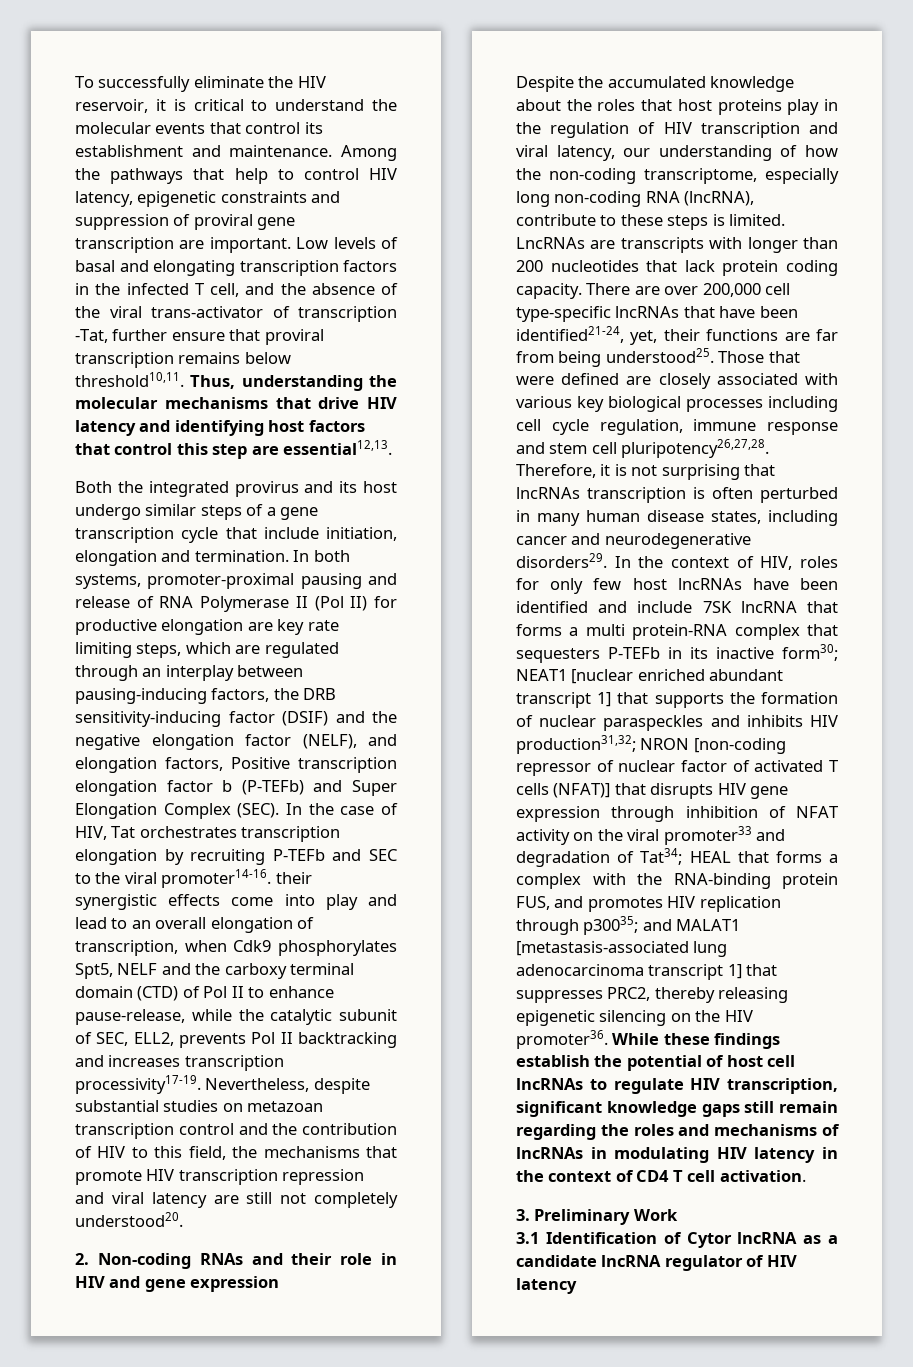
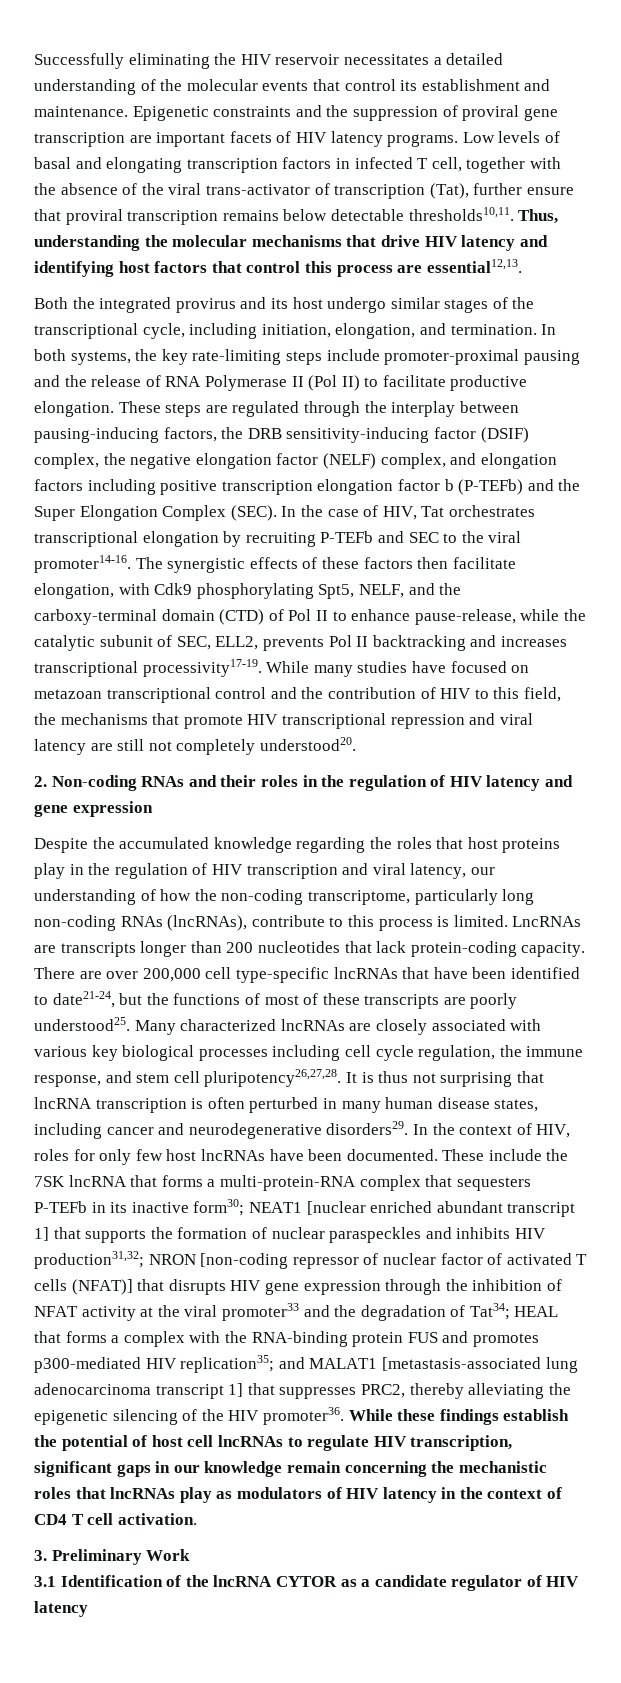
- To successfully eliminate the HIV reservoir, it is critical to understand the molecular events that control its establishment and maintenance.
+ Successfully eliminating the HIV reservoir necessitates a detailed understanding of the molecular events that control its establishment and maintenance.
- Among the pathways that help to control HIV latency, epigenetic constraints and suppression of proviral gene transcription are important.
+ Epigenetic constraints and the suppression of proviral gene transcription are important facets of HIV latency programs.
- Low levels of basal and elongating transcription factors in the infected T cell, and the absence of the viral trans-activator of transcription -Tat, further ensure that proviral transcription remains below threshold10,11.
+ Low levels of basal and elongating transcription factors in infected T cell, together with the absence of the viral trans-activator of transcription (Tat), further ensure that proviral transcription remains below detectable thresholds10,11.
- Thus, understanding the molecular mechanisms that drive HIV latency and identifying host factors that control this step are essential12,13.
+ Thus, understanding the molecular mechanisms that drive HIV latency and identifying host factors that control this process are essential12,13.
- Both the integrated provirus and its host undergo similar steps of a gene transcription cycle that include initiation, elongation and termination.
+ Both the integrated provirus and its host undergo similar stages of the transcriptional cycle, including initiation, elongation, and termination.
- In both systems, promoter-proximal pausing and release of RNA Polymerase II (Pol II) for productive elongation are key rate limiting steps, which are regulated through an interplay between pausing-inducing factors, the DRB sensitivity-inducing factor (DSIF) and the negative elongation factor (NELF), and elongation factors, Positive transcription elongation factor b (P-TEFb) and Super Elongation Complex (SEC).
+ In both systems, the key rate-limiting steps include promoter-proximal pausing and the release of RNA Polymerase II (Pol II) to facilitate productive elongation. These steps are regulated through the interplay between pausing-inducing factors, the DRB sensitivity-inducing factor (DSIF) complex, the negative elongation factor (NELF) complex, and elongation factors including positive transcription elongation factor b (P-TEFb) and the Super Elongation Complex (SEC).
- In the case of HIV, Tat orchestrates transcription elongation by recruiting P-TEFb and SEC to the viral promoter14-16. their synergistic effects come into play and lead to an overall elongation of transcription, when Cdk9 phosphorylates Spt5, NELF and the carboxy terminal domain (CTD) of Pol II to enhance pause-release, while the catalytic subunit of SEC, ELL2, prevents Pol II backtracking and increases transcription processivity17-19. Nevertheless, despite substantial studies on metazoan transcription control and the contribution of HIV to this field, the mechanisms that promote HIV transcription repression and viral latency are still not completely understood20.
+ In the case of HIV, Tat orchestrates transcriptional elongation by recruiting P-TEFb and SEC to the viral promoter14-16. The synergistic effects of these factors then facilitate elongation, with Cdk9 phosphorylating Spt5, NELF, and the carboxy-terminal domain (CTD) of Pol II to enhance pause-release, while the catalytic subunit of SEC, ELL2, prevents Pol II backtracking and increases transcriptional processivity17-19. While many studies have focused on metazoan transcriptional control and the contribution of HIV to this field, the mechanisms that promote HIV transcriptional repression and viral latency are still not completely understood20.
- 2. Non-coding RNAs and their role in HIV and gene expression
+ 2. Non-coding RNAs and their roles in the regulation of HIV latency and gene expression
- Despite the accumulated knowledge about the roles that host proteins play in the regulation of HIV transcription and viral latency, our understanding of how the non-coding transcriptome, especially long non-coding RNA (lncRNA), contribute to these steps is limited.
+ Despite the accumulated knowledge regarding the roles that host proteins play in the regulation of HIV transcription and viral latency, our understanding of how the non-coding transcriptome, particularly long non-coding RNAs (lncRNAs), contribute to this process is limited.
- LncRNAs are transcripts with longer than 200 nucleotides that lack protein coding capacity.
+ LncRNAs are transcripts longer than 200 nucleotides that lack protein-coding capacity.
- There are over 200,000 cell type-specific lncRNAs that have been identified21-24, yet, their functions are far from being understood25. Those that were defined are closely associated with various key biological processes including cell cycle regulation, immune response and stem cell pluripotency26,27,28.
+ There are over 200,000 cell type-specific lncRNAs that have been identified to date21-24, but the functions of most of these transcripts are poorly understood25. Many characterized lncRNAs are closely associated with various key biological processes including cell cycle regulation, the immune response, and stem cell pluripotency26,27,28.
- Therefore, it is not surprising that lncRNAs transcription is often perturbed in many human disease states, including cancer and neurodegenerative disorders29.
+ It is thus not surprising that lncRNA transcription is often perturbed in many human disease states, including cancer and neurodegenerative disorders29.
- In the context of HIV, roles for only few host lncRNAs have been identified and include 7SK lncRNA that forms a multi protein-RNA complex that sequesters P-TEFb in its inactive form30;
+ In the context of HIV, roles for only few host lncRNAs have been documented. These include the 7SK lncRNA that forms a multi-protein-RNA complex that sequesters P-TEFb in its inactive form30;
- NRON [non-coding repressor of nuclear factor of activated T cells (NFAT)] that disrupts HIV gene expression through inhibition of NFAT activity on the viral promoter33 and degradation of Tat34;
+ NRON [non-coding repressor of nuclear factor of activated T cells (NFAT)] that disrupts HIV gene expression through the inhibition of NFAT activity at the viral promoter33 and the degradation of Tat34;
- HEAL that forms a complex with the RNA-binding protein FUS, and promotes HIV replication through p30035;
+ HEAL that forms a complex with the RNA-binding protein FUS and promotes p300-mediated HIV replication35;
- and MALAT1 [metastasis-associated lung adenocarcinoma transcript 1] that suppresses PRC2, thereby releasing epigenetic silencing on the HIV promoter36.
+ and MALAT1 [metastasis-associated lung adenocarcinoma transcript 1] that suppresses PRC2, thereby alleviating the epigenetic silencing of the HIV promoter36.
- While these findings establish the potential of host cell lncRNAs to regulate HIV transcription, significant knowledge gaps still remain regarding the roles and mechanisms of lncRNAs in modulating HIV latency in the context of CD4 T cell activation.
+ While these findings establish the potential of host cell lncRNAs to regulate HIV transcription, significant gaps in our knowledge remain concerning the mechanistic roles that lncRNAs play as modulators of HIV latency in the context of CD4 T cell activation.
- 3.1 Identification of Cytor lncRNA as a candidate lncRNA regulator of HIV latency
+ 3.1 Identification of the lncRNA CYTOR as a candidate regulator of HIV latency

